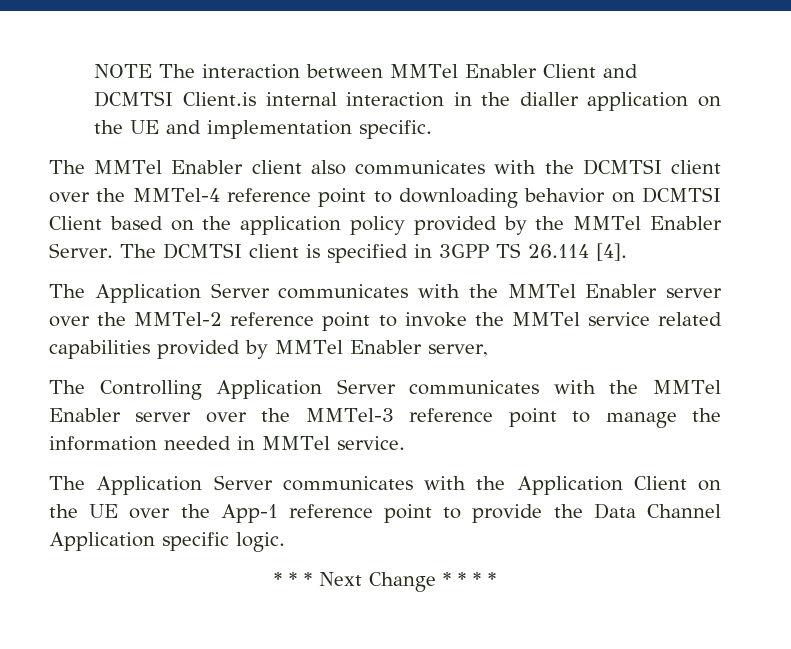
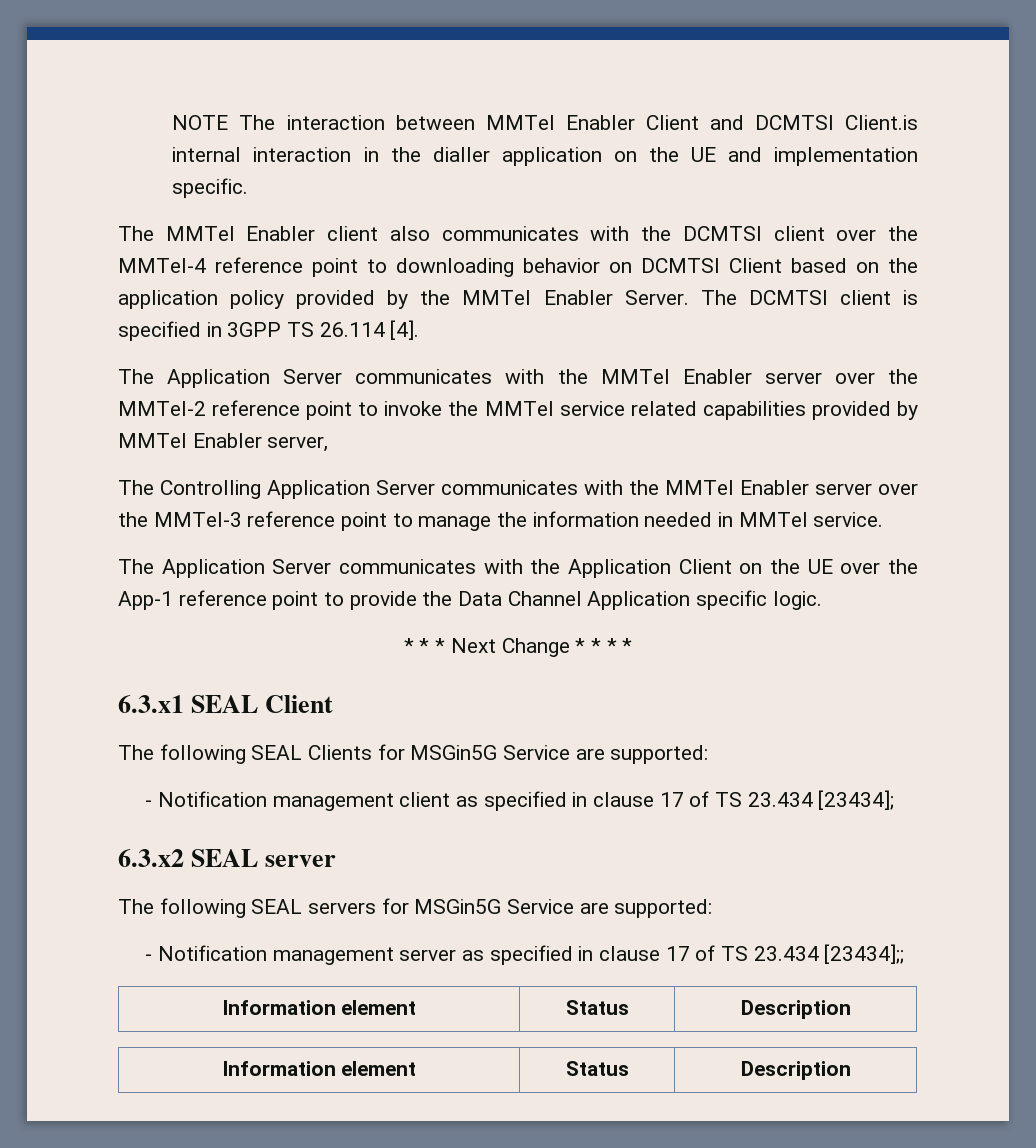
+ 6.3.x1 SEAL Client
+ The following SEAL Clients for MSGin5G Service are supported:
+ - Notification management client as specified in clause 17 of TS 23.434 [23434];
+ 6.3.x2 SEAL server
+ The following SEAL servers for MSGin5G Service are supported:
+ - Notification management server as specified in clause 17 of TS 23.434 [23434];;
+ Information element | Status | Description
+ Information element | Status | Description

